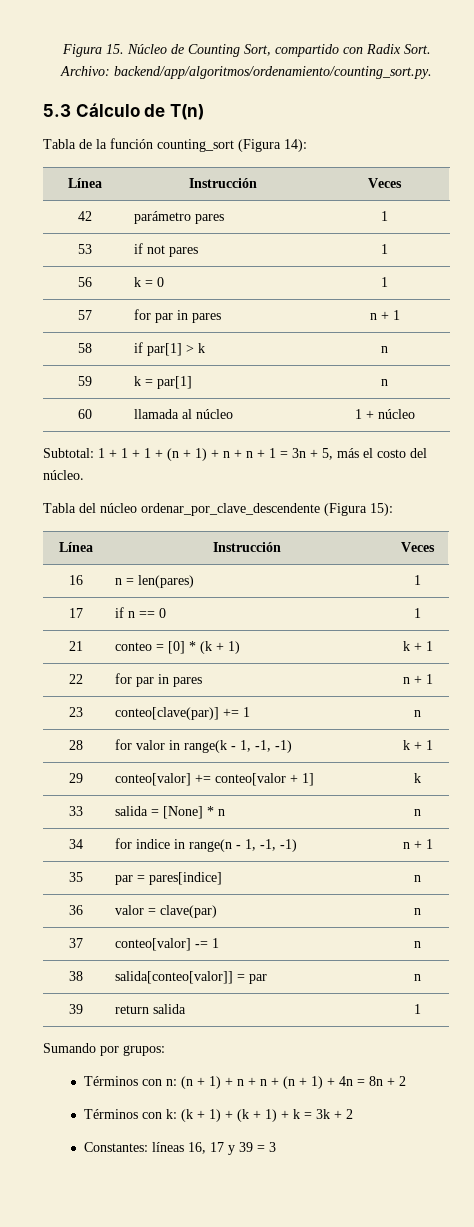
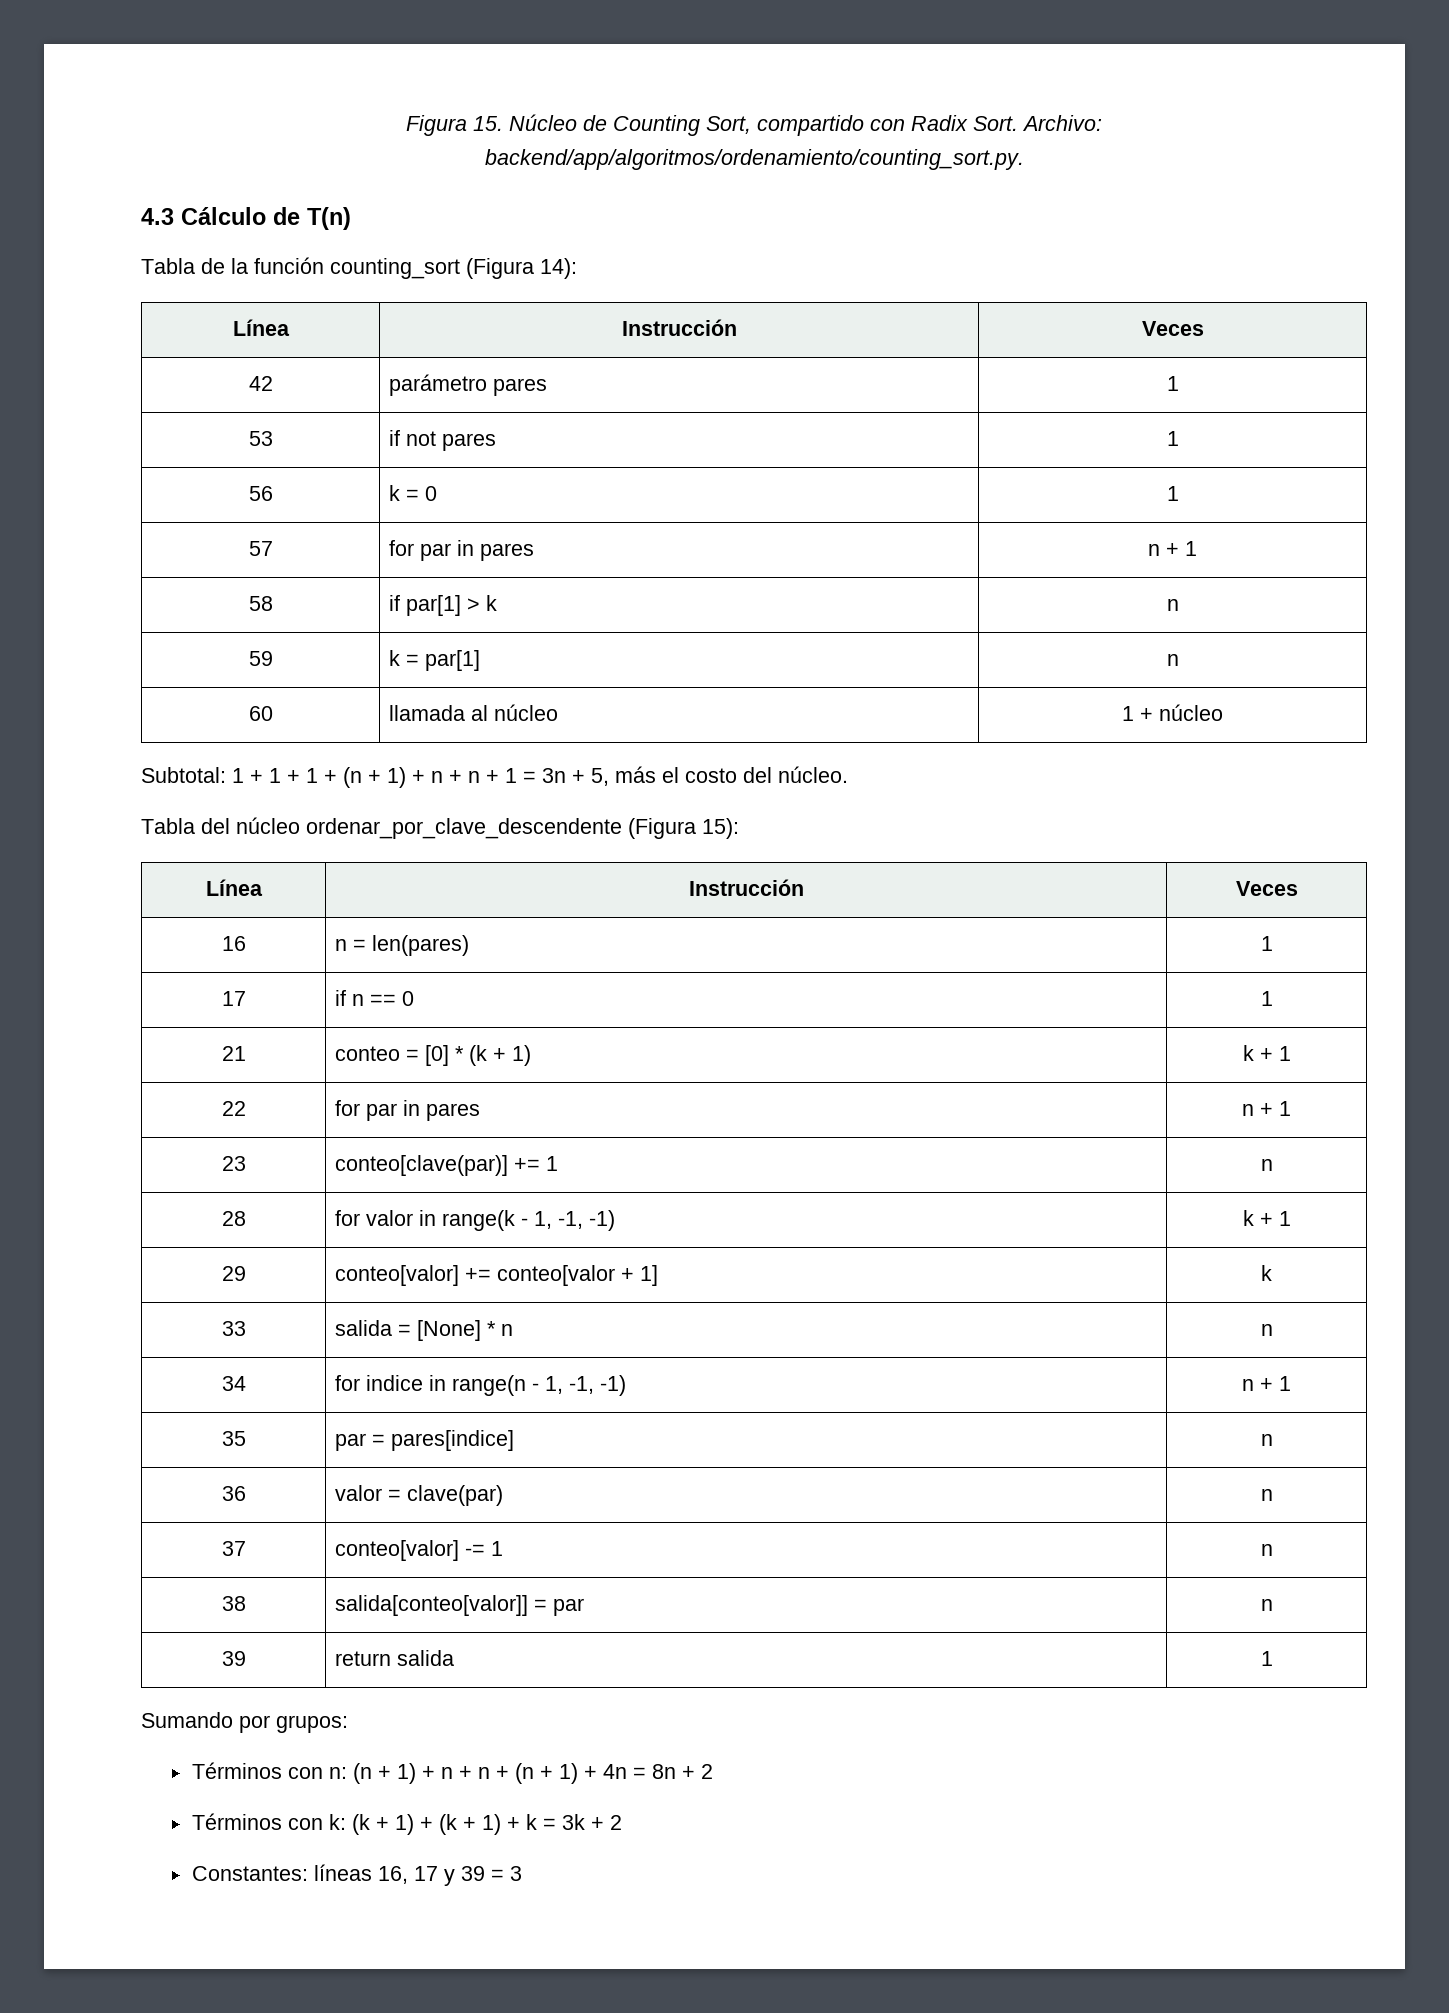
- 5.3 Cálculo de T(n)
+ 4.3 Cálculo de T(n)

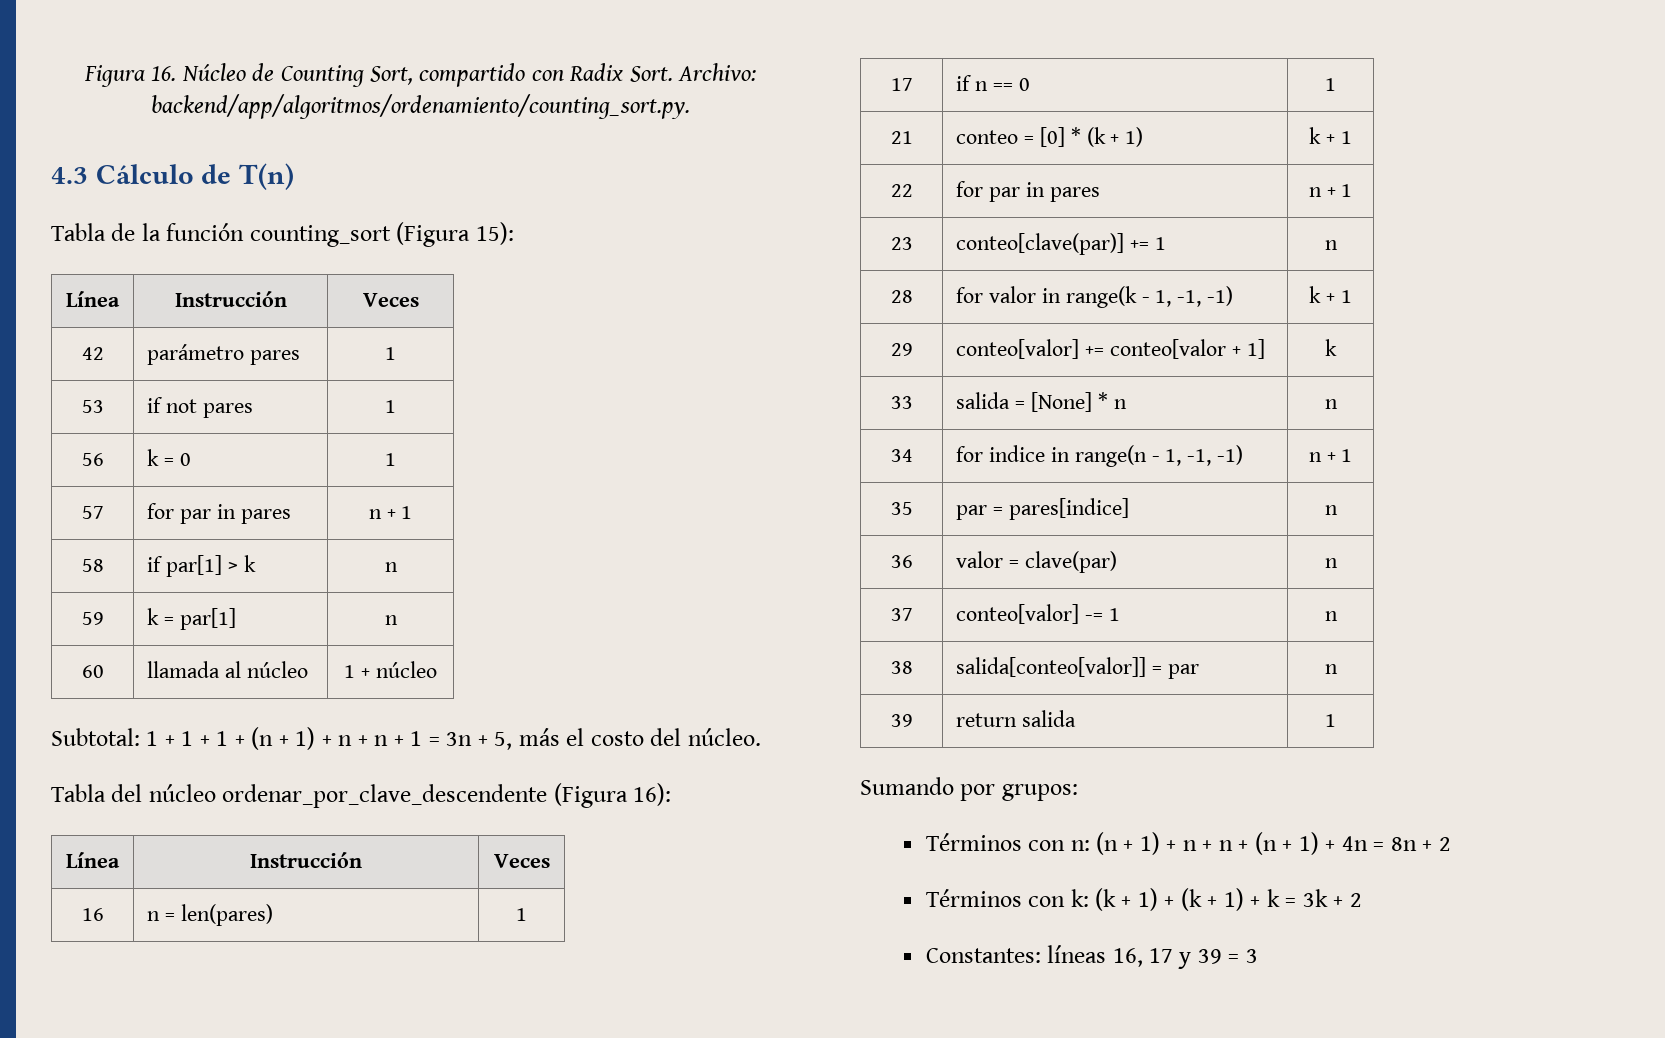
- Figura 15. Núcleo de Counting Sort, compartido con Radix Sort.
+ Figura 16. Núcleo de Counting Sort, compartido con Radix Sort.
- Tabla de la función counting_sort (Figura 14):
+ Tabla de la función counting_sort (Figura 15):
- Tabla del núcleo ordenar_por_clave_descendente (Figura 15):
+ Tabla del núcleo ordenar_por_clave_descendente (Figura 16):

